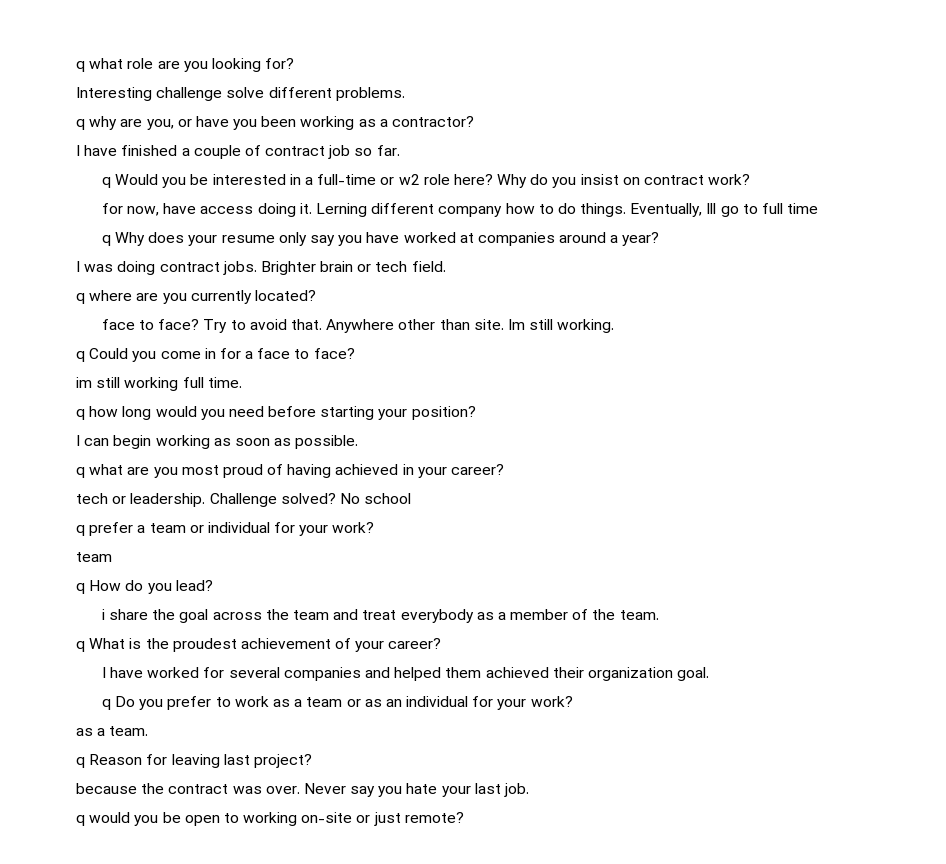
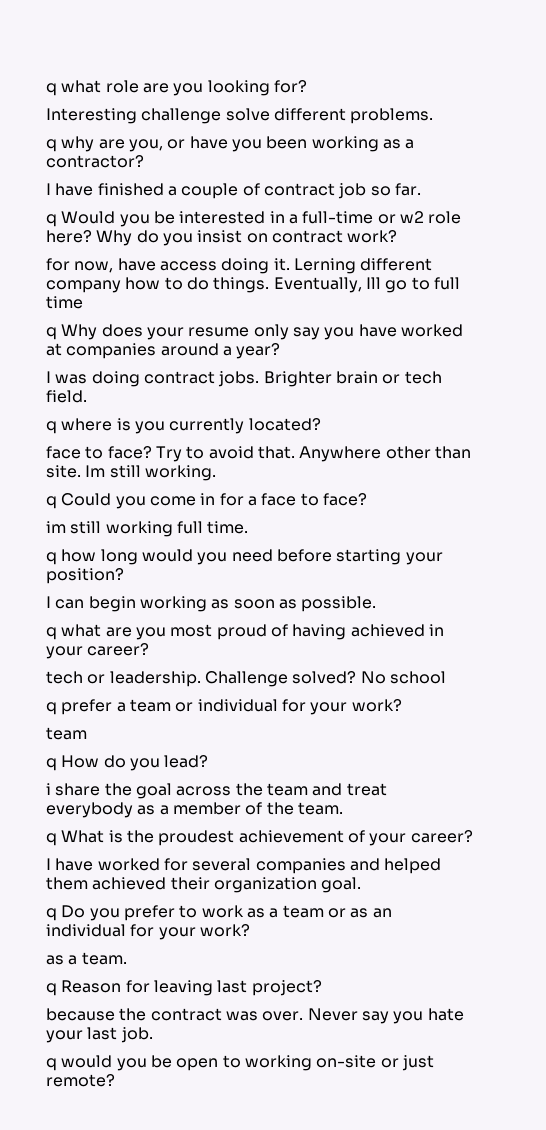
- q where are you currently located?
+ q where is you currently located?

